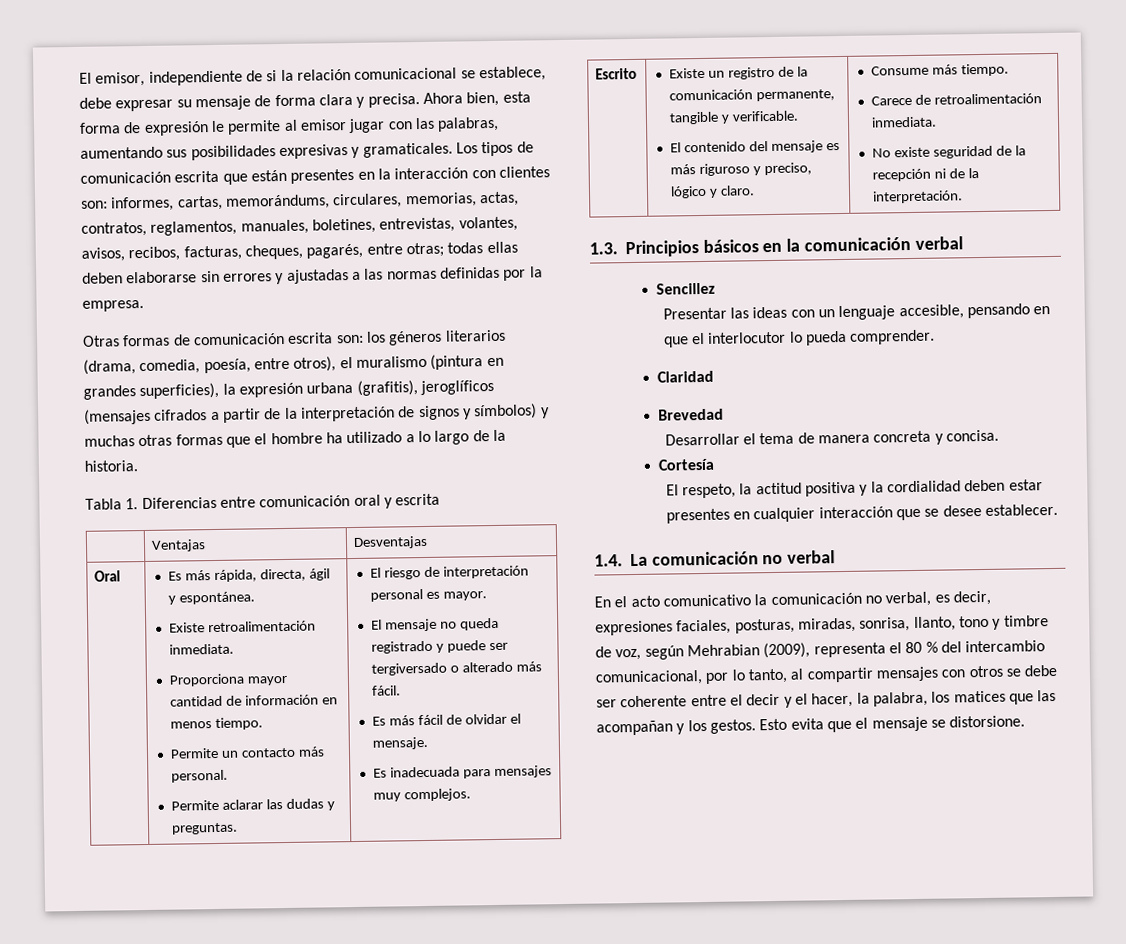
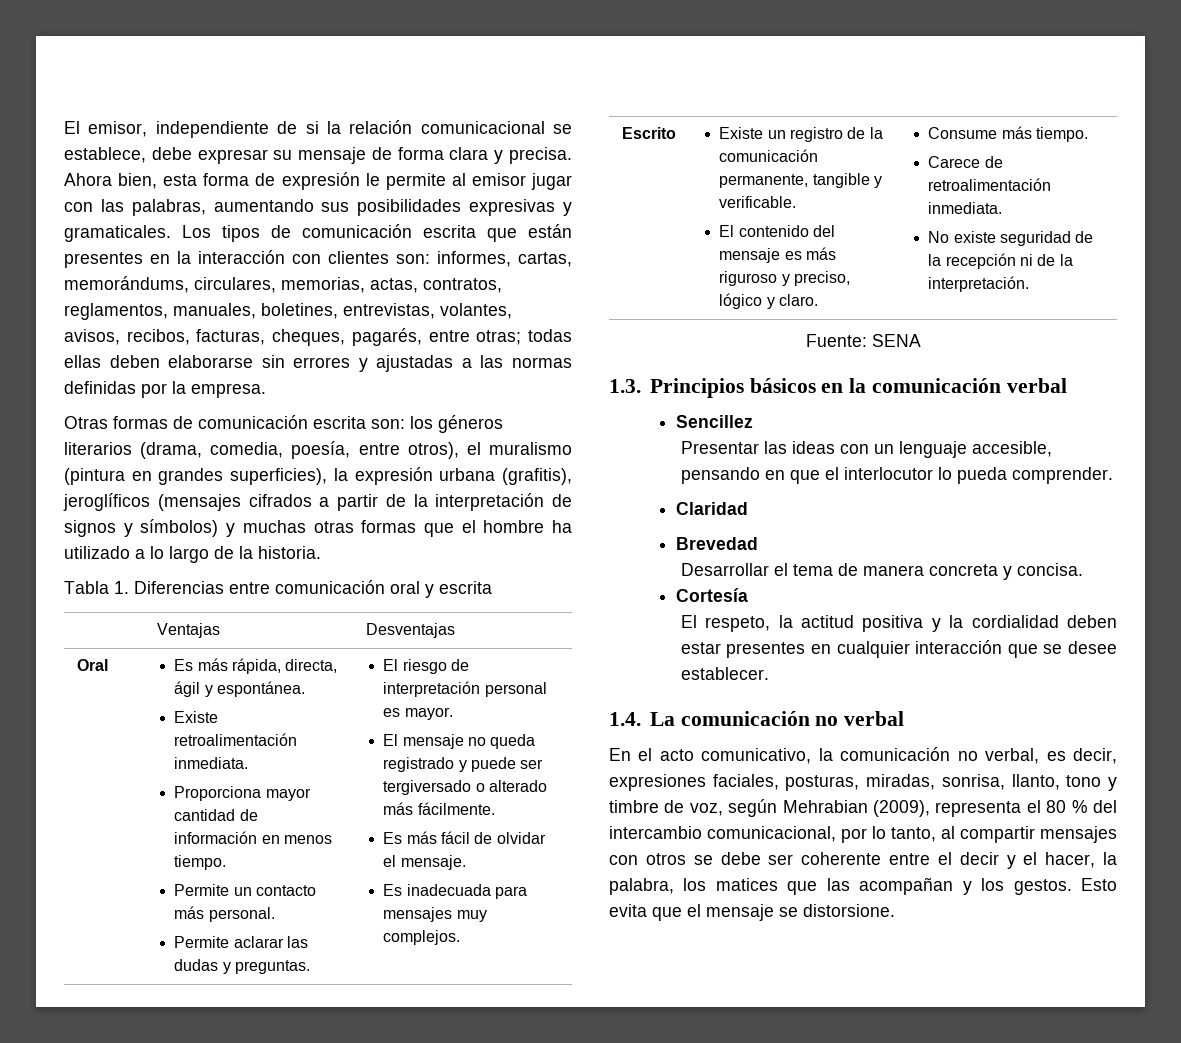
- El mensaje no queda registrado y puede ser tergiversado o alterado más fácil.
+ El mensaje no queda registrado y puede ser tergiversado o alterado más fácilmente.
+ Fuente: SENA
- En el acto comunicativo la comunicación no verbal, es decir, expresiones faciales, posturas, miradas, sonrisa, llanto, tono y timbre de voz, según Mehrabian (2009), representa el 80 % del intercambio comunicacional, por lo tanto, al compartir mensajes con otros se debe ser coherente entre el decir y el hacer, la palabra, los matices que las acompañan y los gestos.
+ En el acto comunicativo, la comunicación no verbal, es decir, expresiones faciales, posturas, miradas, sonrisa, llanto, tono y timbre de voz, según Mehrabian (2009), representa el 80 % del intercambio comunicacional, por lo tanto, al compartir mensajes con otros se debe ser coherente entre el decir y el hacer, la palabra, los matices que las acompañan y los gestos.

